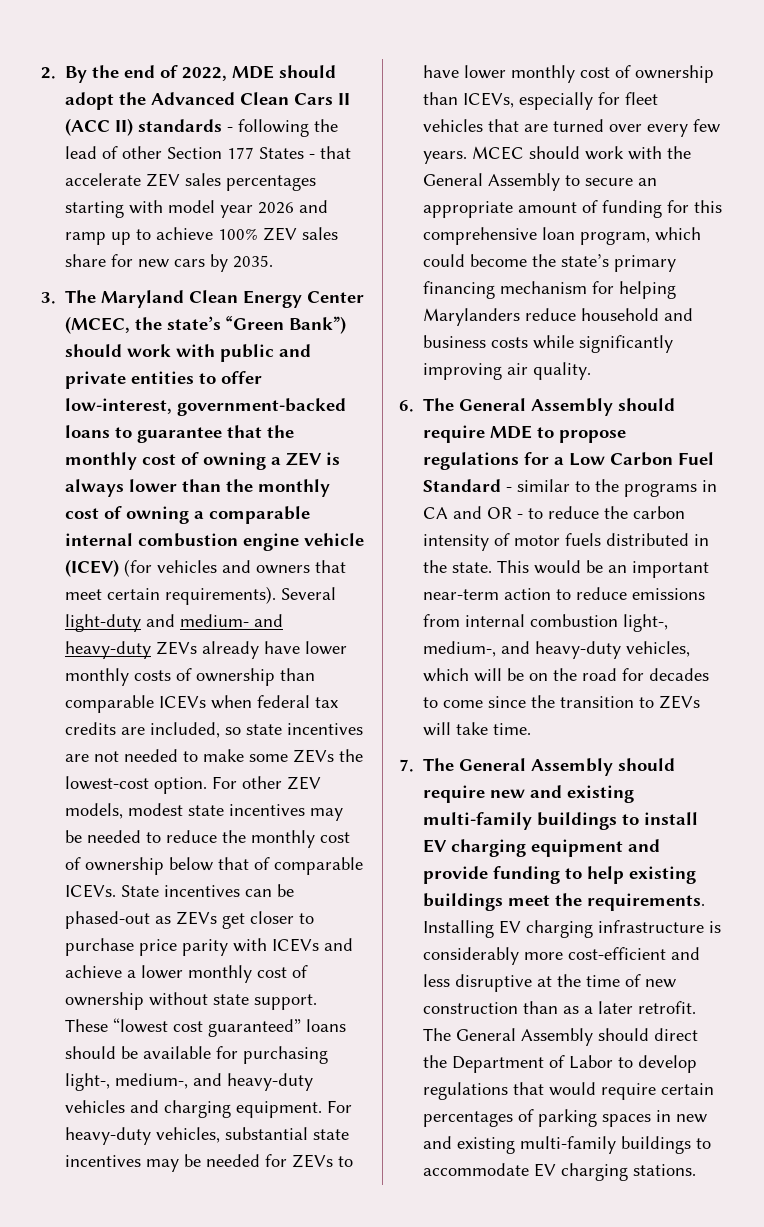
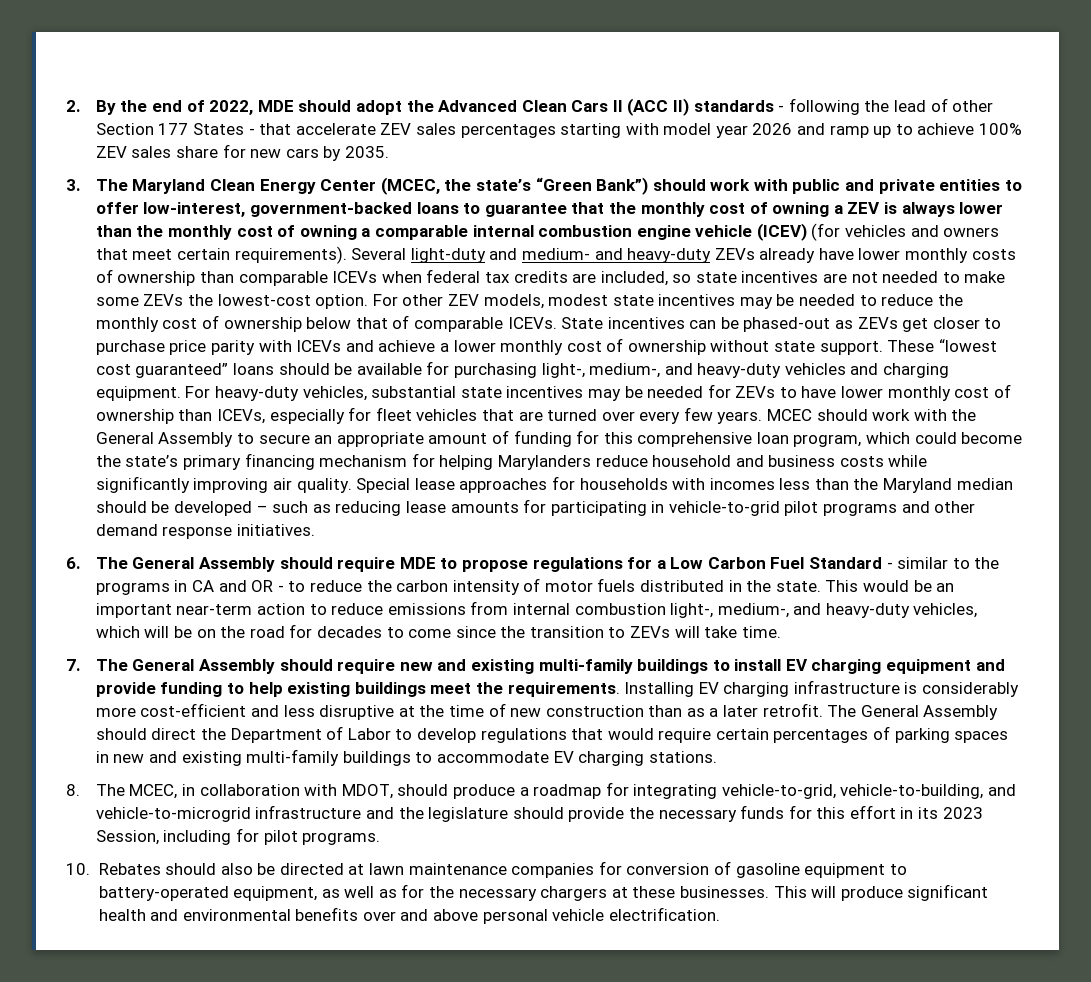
+ Special lease approaches for households with incomes less than the Maryland median should be developed – such as reducing lease amounts for participating in vehicle-to-grid pilot programs and other demand response initiatives.
+ 8. The MCEC, in collaboration with MDOT, should produce a roadmap for integrating vehicle-to-grid, vehicle-to-building, and vehicle-to-microgrid infrastructure and the legislature should provide the necessary funds for this effort in its 2023 Session, including for pilot programs.
+ 10. Rebates should also be directed at lawn maintenance companies for conversion of gasoline equipment to battery-operated equipment, as well as for the necessary chargers at these businesses. This will produce significant health and environmental benefits over and above personal vehicle electrification.

